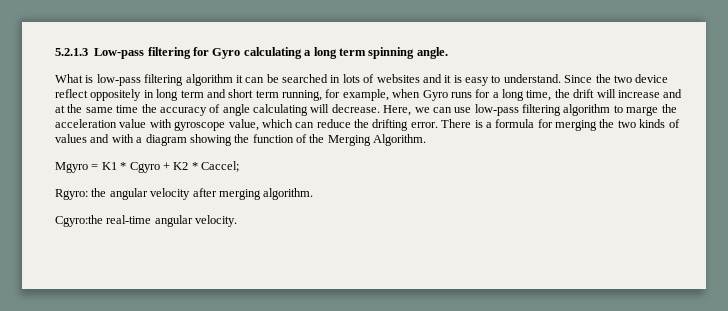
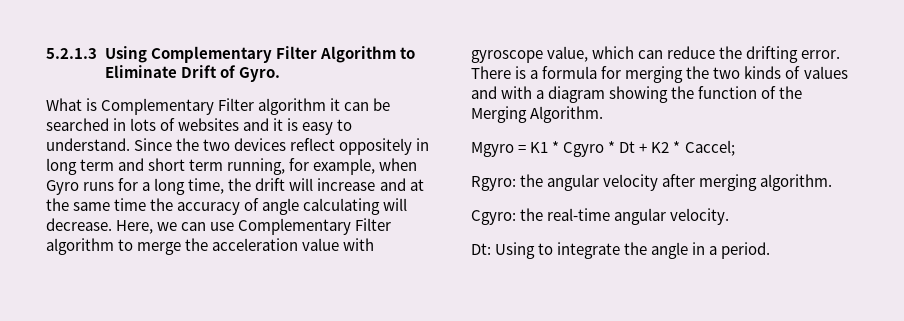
- 5.2.1.3 Low-pass filtering for Gyro calculating a long term spinning angle.
+ 5.2.1.3 Using Complementary Filter Algorithm to Eliminate Drift of Gyro.
- What is low-pass filtering algorithm it can be searched in lots of websites and it is easy to understand.
+ What is Complementary Filter algorithm it can be searched in lots of websites and it is easy to understand.
- Since the two device reflect oppositely in long term and short term running, for example, when Gyro runs for a long time, the drift will increase and at the same time the accuracy of angle calculating will decrease.
+ Since the two devices reflect oppositely in long term and short term running, for example, when Gyro runs for a long time, the drift will increase and at the same time the accuracy of angle calculating will decrease.
- Here, we can use low-pass filtering algorithm to marge the acceleration value with gyroscope value, which can reduce the drifting error.
+ Here, we can use Complementary Filter algorithm to merge the acceleration value with gyroscope value, which can reduce the drifting error.
- Mgyro = K1 * Cgyro + K2 * Caccel;
+ Mgyro = K1 * Cgyro * Dt + K2 * Caccel;
- Cgyro:the real-time angular velocity.
+ Cgyro: the real-time angular velocity.
+ Dt: Using to integrate the angle in a period.

